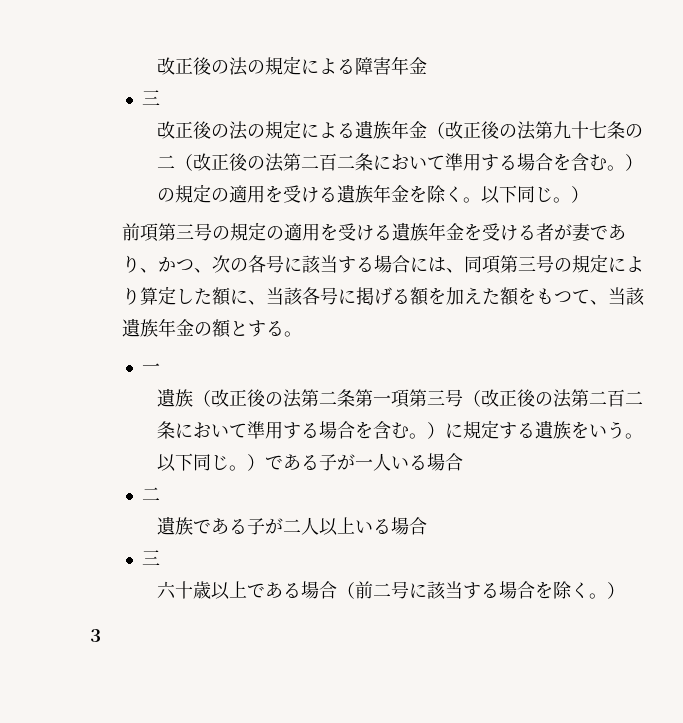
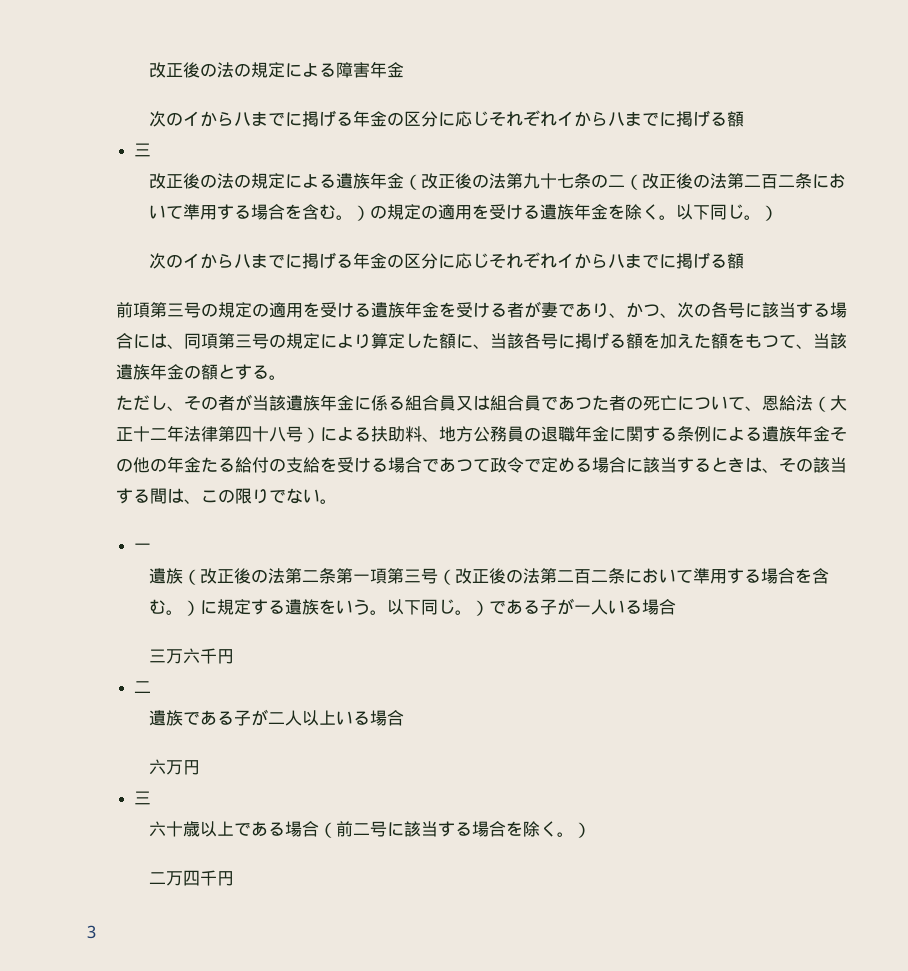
  改正後の法の規定による障害年金
+ 次のイからハまでに掲げる年金の区分に応じそれぞれイからハまでに掲げる額
  改正後の法の規定による遺族年金（改正後の法第九十七条の二（改正後の法第二百二条において準用する場合を含む。）の規定の適用を受ける遺族年金を除く。以下同じ。）
+ 次のイからハまでに掲げる年金の区分に応じそれぞれイからハまでに掲げる額
+ ただし、その者が当該遺族年金に係る組合員又は組合員であつた者の死亡について、恩給法（大正十二年法律第四十八号）による扶助料、地方公務員の退職年金に関する条例による遺族年金その他の年金たる給付の支給を受ける場合であつて政令で定める場合に該当するときは、その該当する間は、この限りでない。
+ 三万六千円
+ 六万円
+ 二万四千円

